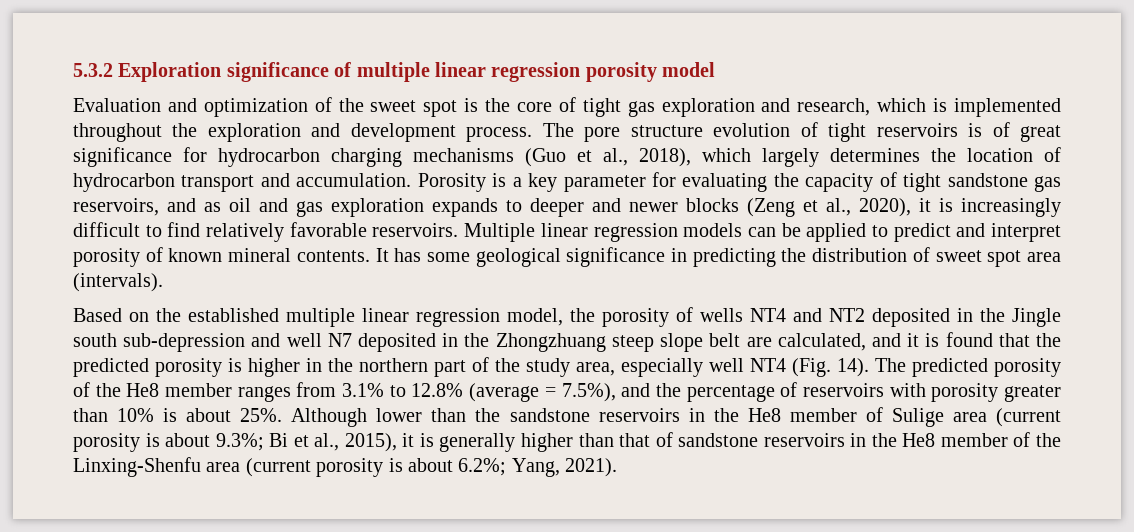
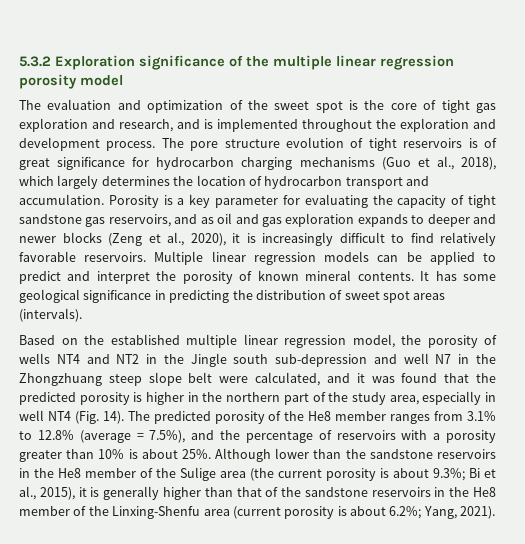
- 5.3.2 Exploration significance of multiple linear regression porosity model
+ 5.3.2 Exploration significance of the multiple linear regression porosity model
- Evaluation and optimization of the sweet spot is the core of tight gas exploration and research, which is implemented throughout the exploration and development process.
+ The evaluation and optimization of the sweet spot is the core of tight gas exploration and research, and is implemented throughout the exploration and development process.
- Multiple linear regression models can be applied to predict and interpret porosity of known mineral contents.
+ Multiple linear regression models can be applied to predict and interpret the porosity of known mineral contents.
- It has some geological significance in predicting the distribution of sweet spot area (intervals).
+ It has some geological significance in predicting the distribution of sweet spot areas (intervals).
- Based on the established multiple linear regression model, the porosity of wells NT4 and NT2 deposited in the Jingle south sub-depression and well N7 deposited in the Zhongzhuang steep slope belt are calculated, and it is found that the predicted porosity is higher in the northern part of the study area, especially well NT4 (Fig. 14).
+ Based on the established multiple linear regression model, the porosity of wells NT4 and NT2 in the Jingle south sub-depression and well N7 in the Zhongzhuang steep slope belt were calculated, and it was found that the predicted porosity is higher in the northern part of the study area, especially in well NT4 (Fig. 14).
- The predicted porosity of the He8 member ranges from 3.1% to 12.8% (average = 7.5%), and the percentage of reservoirs with porosity greater than 10% is about 25%.
+ The predicted porosity of the He8 member ranges from 3.1% to 12.8% (average = 7.5%), and the percentage of reservoirs with a porosity greater than 10% is about 25%.
- Although lower than the sandstone reservoirs in the He8 member of Sulige area (current porosity is about 9.3%; Bi et al., 2015), it is generally higher than that of sandstone reservoirs in the He8 member of the Linxing-Shenfu area (current porosity is about 6.2%; Yang, 2021).
+ Although lower than the sandstone reservoirs in the He8 member of the Sulige area (the current porosity is about 9.3%; Bi et al., 2015), it is generally higher than that of the sandstone reservoirs in the He8 member of the Linxing-Shenfu area (current porosity is about 6.2%; Yang, 2021).

